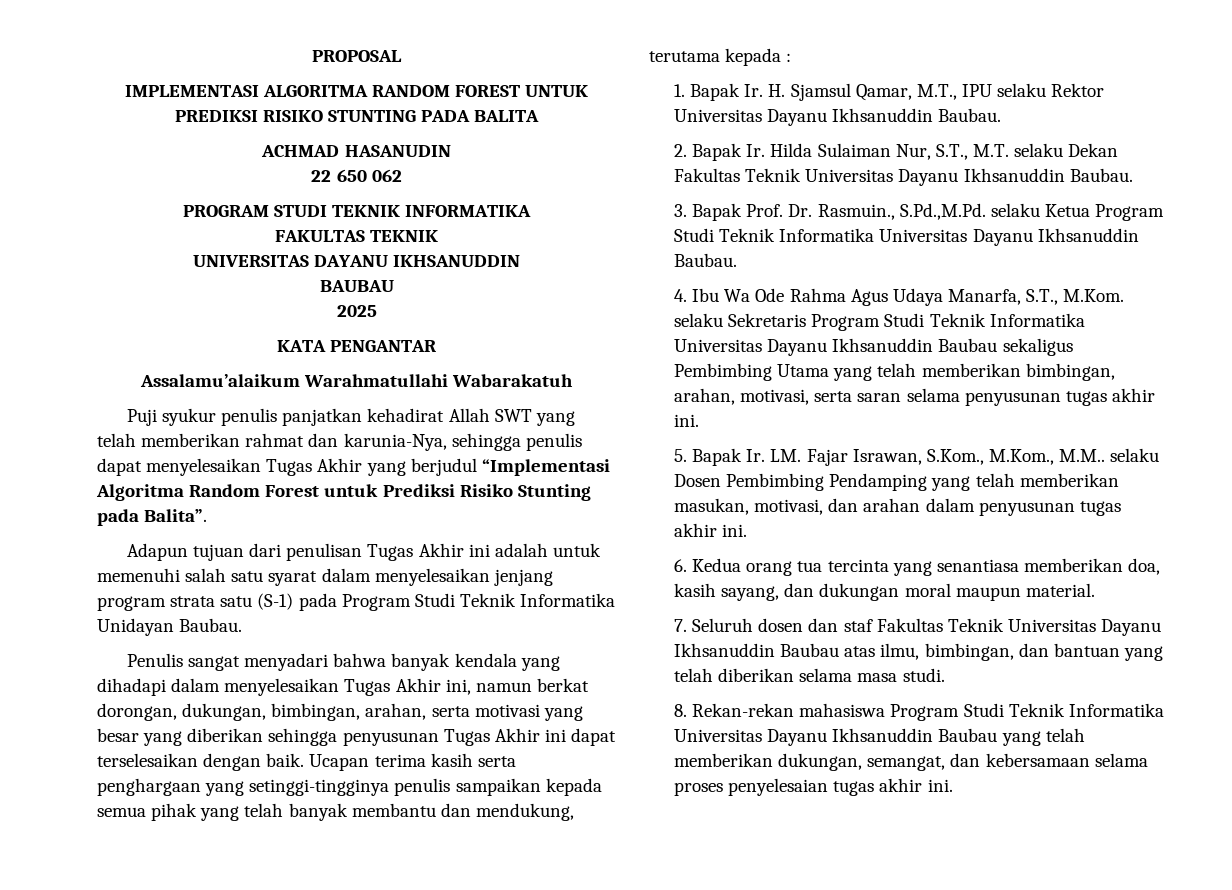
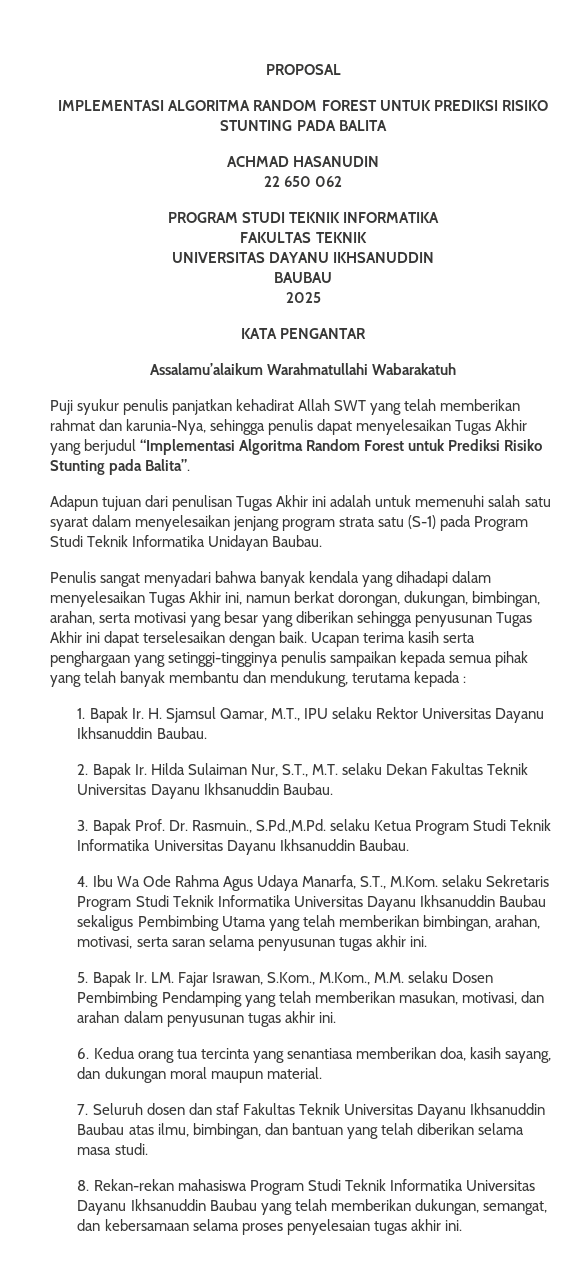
- 5. Bapak Ir. LM. Fajar Israwan, S.Kom., M.Kom., M.M.. selaku Dosen Pembimbing Pendamping yang telah memberikan masukan, motivasi, dan arahan dalam penyusunan tugas akhir ini.
+ 5. Bapak Ir. LM. Fajar Israwan, S.Kom., M.Kom., M.M. selaku Dosen Pembimbing Pendamping yang telah memberikan masukan, motivasi, dan arahan dalam penyusunan tugas akhir ini.

